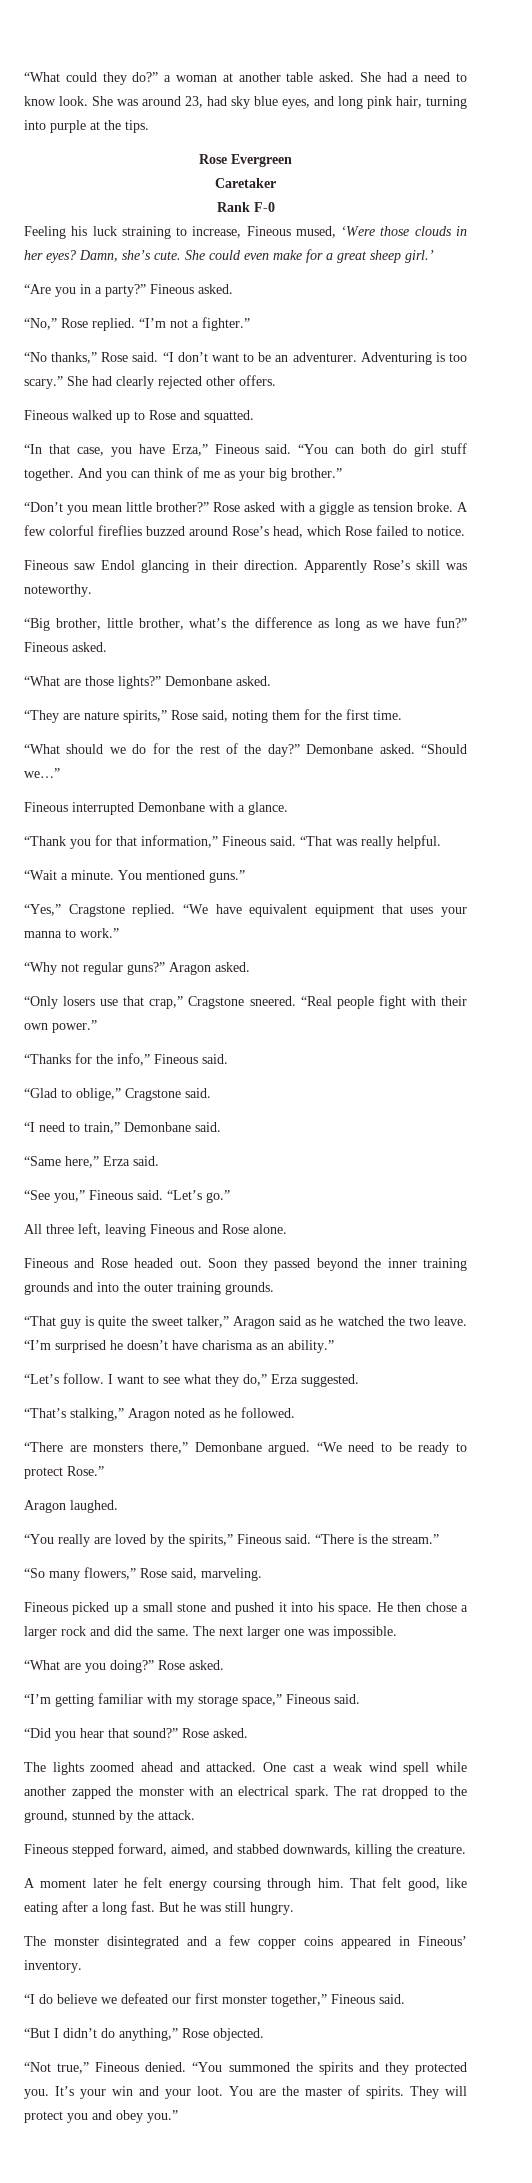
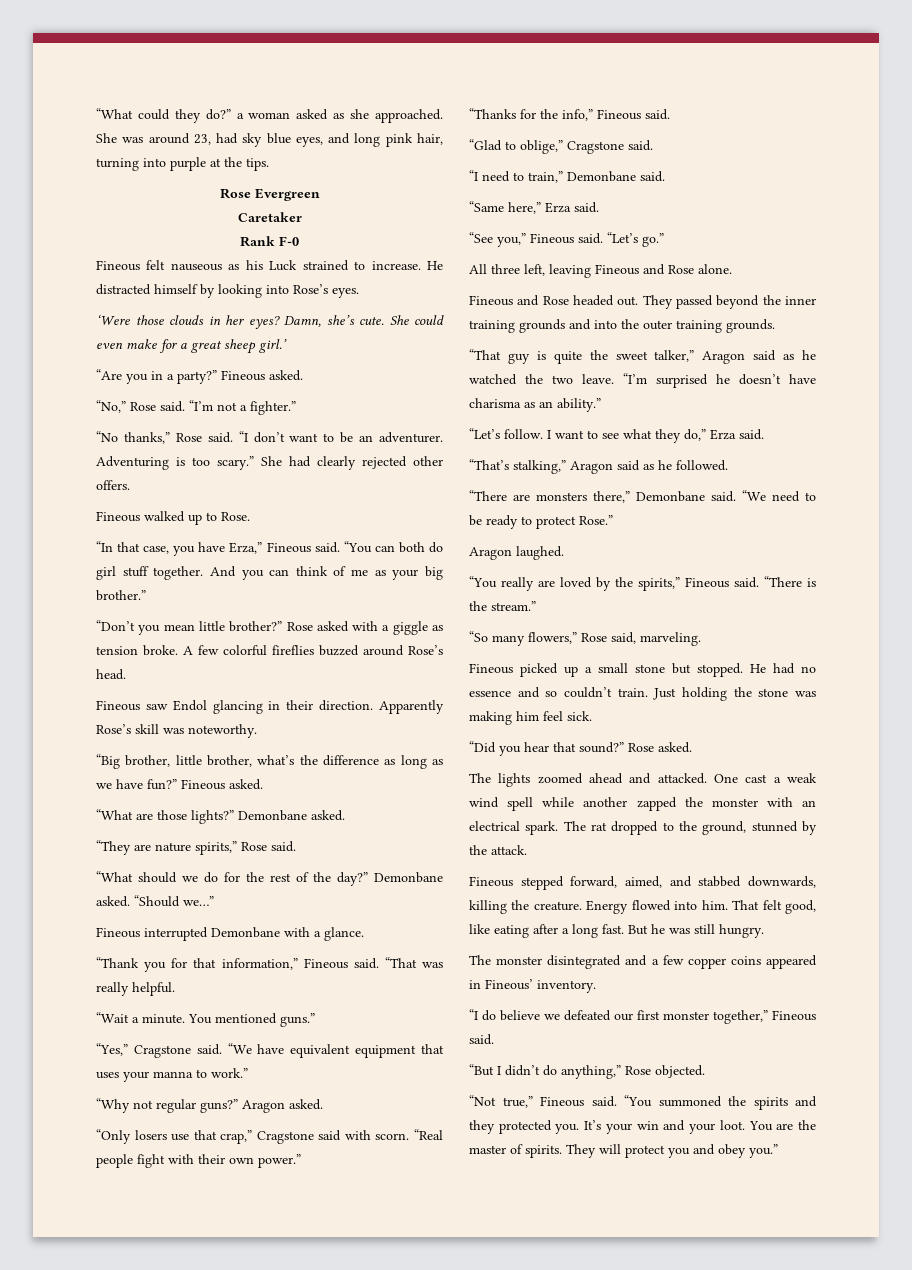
- “What could they do?” a woman at another table asked. She had a need to know look.
+ “What could they do?” a woman asked as she approached.
- Feeling his luck straining to increase, Fineous mused, ‘Were those clouds in her eyes?
+ Fineous felt nauseous as his Luck strained to increase. He distracted himself by looking into Rose’s eyes.
+ ‘Were those clouds in her eyes?
- “No,” Rose replied.
+ “No,” Rose said.
- Fineous walked up to Rose and squatted.
+ Fineous walked up to Rose.
- A few colorful fireflies buzzed around Rose’s head, which Rose failed to notice.
+ A few colorful fireflies buzzed around Rose’s head.
- “They are nature spirits,” Rose said, noting them for the first time.
+ “They are nature spirits,” Rose said.
- “Yes,” Cragstone replied.
+ “Yes,” Cragstone said.
- “Only losers use that crap,” Cragstone sneered.
+ “Only losers use that crap,” Cragstone said with scorn.
- Soon they passed beyond the inner training grounds and into the outer training grounds.
+ They passed beyond the inner training grounds and into the outer training grounds.
- I want to see what they do,” Erza suggested.
+ I want to see what they do,” Erza said.
- “That’s stalking,” Aragon noted as he followed.
+ “That’s stalking,” Aragon said as he followed.
- “There are monsters there,” Demonbane argued.
+ “There are monsters there,” Demonbane said.
- Fineous picked up a small stone and pushed it into his space. He then chose a larger rock and did the same. The next larger one was impossible.
- “What are you doing?” Rose asked.
- “I’m getting familiar with my storage space,” Fineous said.
+ Fineous picked up a small stone but stopped. He had no essence and so couldn’t train. Just holding the stone was making him feel sick.
- Fineous stepped forward, aimed, and stabbed downwards, killing the creature.
- A moment later he felt energy coursing through him.
+ Fineous stepped forward, aimed, and stabbed downwards, killing the creature. Energy flowed into him.
- “Not true,” Fineous denied.
+ “Not true,” Fineous said.

